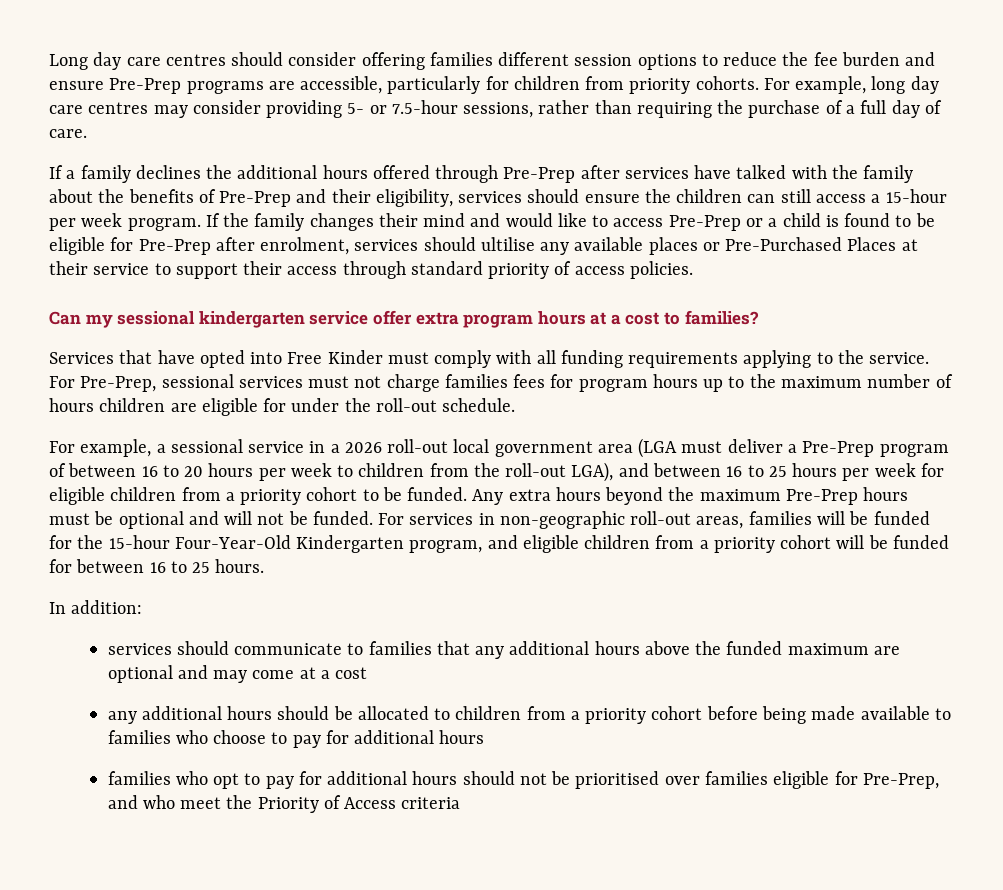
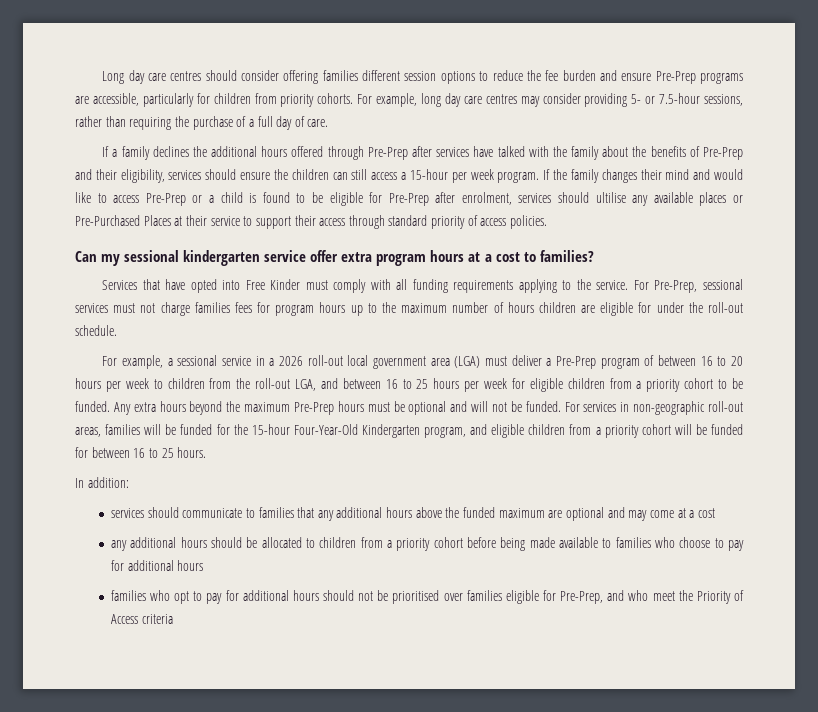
- For example, a sessional service in a 2026 roll-out local government area (LGA must deliver a Pre-Prep program of between 16 to 20 hours per week to children from the roll-out LGA), and between 16 to 25 hours per week for eligible children from a priority cohort to be funded.
+ For example, a sessional service in a 2026 roll-out local government area (LGA) must deliver a Pre-Prep program of between 16 to 20 hours per week to children from the roll-out LGA, and between 16 to 25 hours per week for eligible children from a priority cohort to be funded.

